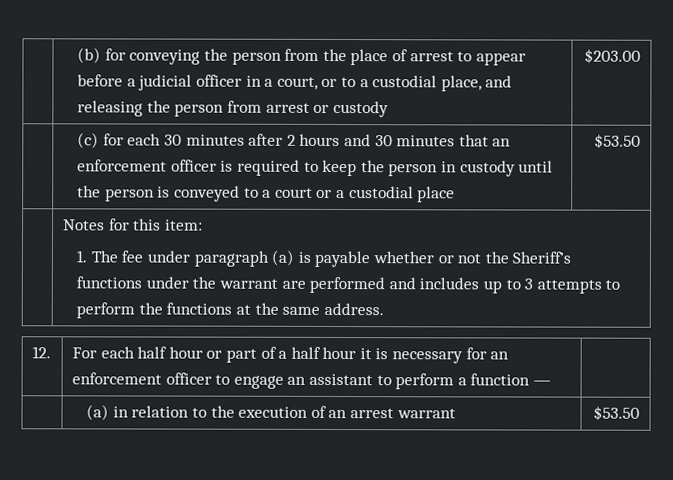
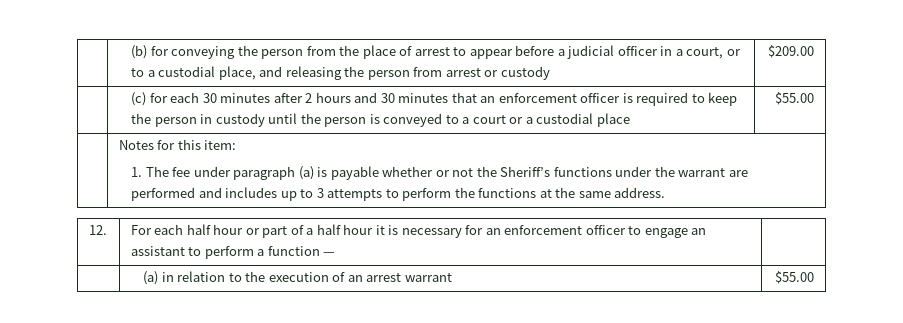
- | (b) for conveying the person from the place of arrest to appear before a judicial officer in a court, or to a custodial place, and releasing the person from arrest or custody | $203.00
+ | (b) for conveying the person from the place of arrest to appear before a judicial officer in a court, or to a custodial place, and releasing the person from arrest or custody | $209.00
- | (c) for each 30 minutes after 2 hours and 30 minutes that an enforcement officer is required to keep the person in custody until the person is conveyed to a court or a custodial place | $53.50
+ | (c) for each 30 minutes after 2 hours and 30 minutes that an enforcement officer is required to keep the person in custody until the person is conveyed to a court or a custodial place | $55.00
- | (a) in relation to the execution of an arrest warrant | $53.50
+ | (a) in relation to the execution of an arrest warrant | $55.00

